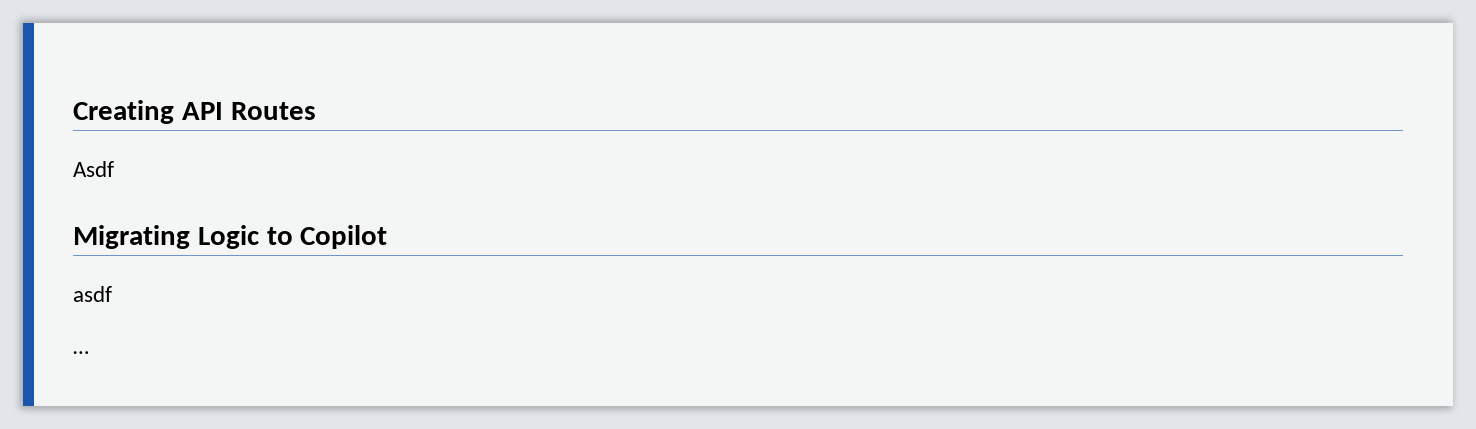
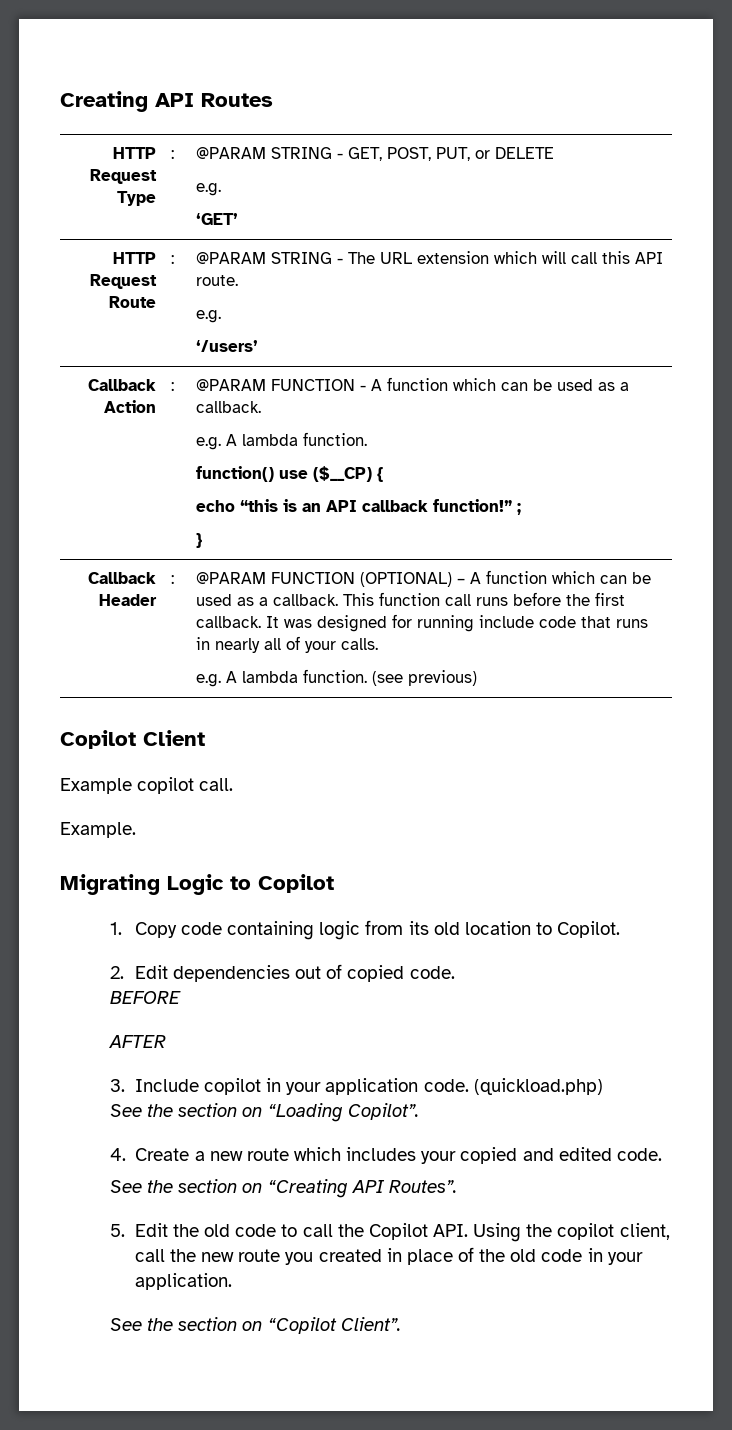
- Asdf
+ HTTP Request Type | : | @PARAM STRING - GET, POST, PUT, or DELETE
+ e.g.
+ ‘GET’
+ HTTP Request Route | : | @PARAM STRING - The URL extension which will call this API route.
+ e.g.
+ ‘/users’
+ Callback Action | : | @PARAM FUNCTION - A function which can be used as a callback.
+ e.g. A lambda function.
+ function() use ($__CP) {
+ echo “this is an API callback function!” ;
+ }
+ Callback Header | : | @PARAM FUNCTION (OPTIONAL) – A function which can be used as a callback. This function call runs before the first callback. It was designed for running include code that runs in nearly all of your calls.
+ e.g. A lambda function. (see previous)
+ Copilot Client
+ Example copilot call.
+ Example.
  Migrating Logic to Copilot
- asdf
- …
+ 1. Copy code containing logic from its old location to Copilot.
+ 2. Edit dependencies out of copied code.
+ BEFORE
+ AFTER
+ 3. Include copilot in your application code. (quickload.php)
+ See the section on “Loading Copilot”.
+ 4. Create a new route which includes your copied and edited code.
+ See the section on “Creating API Routes”.
+ 5. Edit the old code to call the Copilot API. Using the copilot client, call the new route you created in place of the old code in your application.
+ See the section on “Copilot Client”.

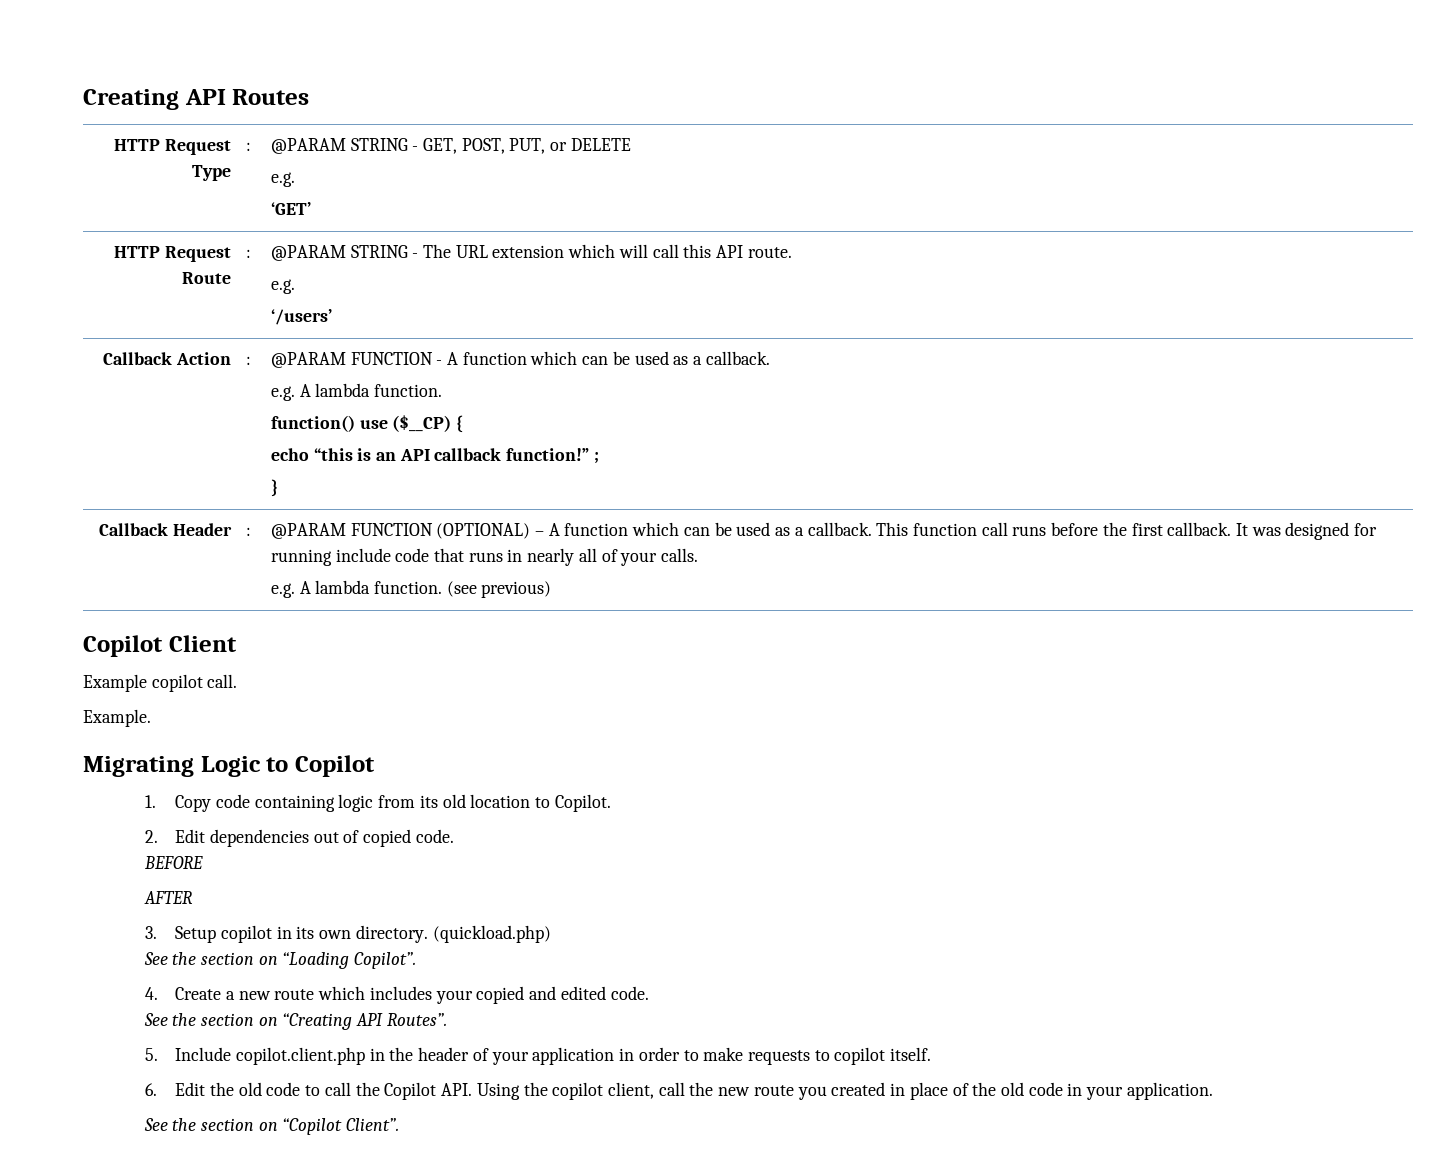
- 3. Include copilot in your application code.
+ 3. Setup copilot in its own directory.
- 5. Edit the old code to call the Copilot API. Using the copilot client, call the new route you created in place of the old code in your application.
+ 5. Include copilot.client.php in the header of your application in order to make requests to copilot itself.
+ 6. Edit the old code to call the Copilot API. Using the copilot client, call the new route you created in place of the old code in your application.

